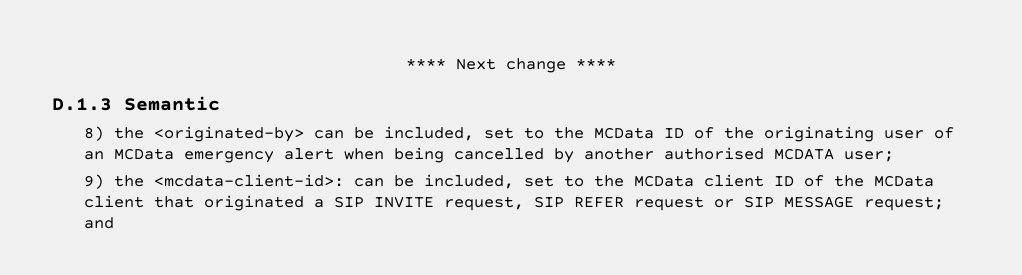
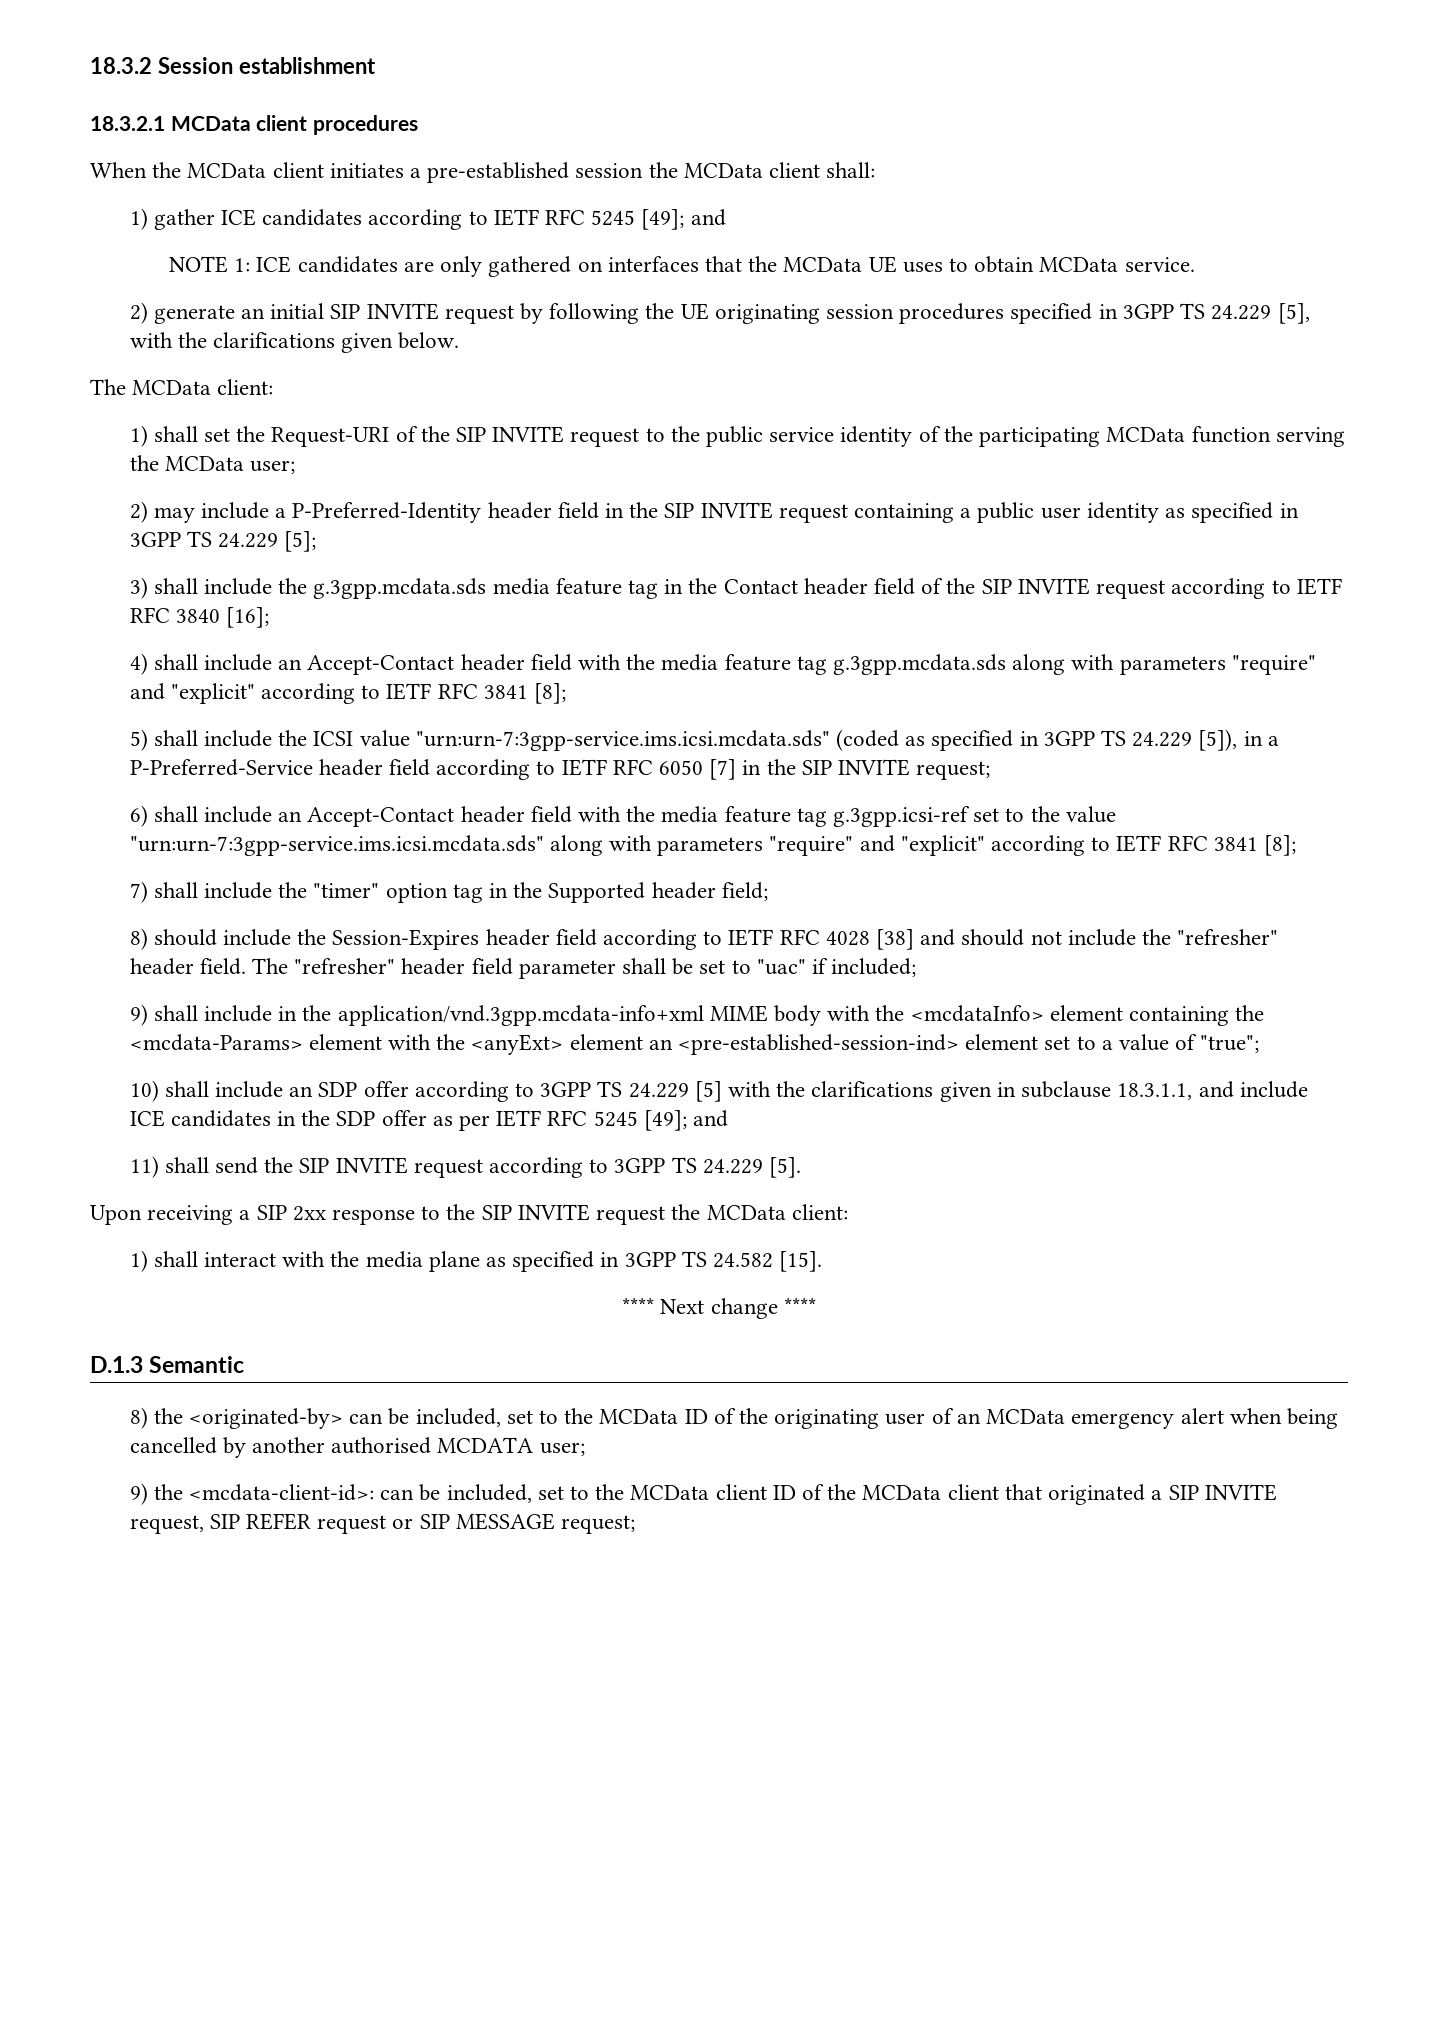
+ 18.3.2 Session establishment
+ 18.3.2.1 MCData client procedures
+ When the MCData client initiates a pre-established session the MCData client shall:
+ 1) gather ICE candidates according to IETF RFC 5245 [49]; and
+ NOTE 1: ICE candidates are only gathered on interfaces that the MCData UE uses to obtain MCData service.
+ 2) generate an initial SIP INVITE request by following the UE originating session procedures specified in 3GPP TS 24.229 [5], with the clarifications given below.
+ The MCData client:
+ 1) shall set the Request-URI of the SIP INVITE request to the public service identity of the participating MCData function serving the MCData user;
+ 2) may include a P-Preferred-Identity header field in the SIP INVITE request containing a public user identity as specified in 3GPP TS 24.229 [5];
+ 3) shall include the g.3gpp.mcdata.sds media feature tag in the Contact header field of the SIP INVITE request according to IETF RFC 3840 [16];
+ 4) shall include an Accept-Contact header field with the media feature tag g.3gpp.mcdata.sds along with parameters "require" and "explicit" according to IETF RFC 3841 [8];
+ 5) shall include the ICSI value "urn:urn-7:3gpp-service.ims.icsi.mcdata.sds" (coded as specified in 3GPP TS 24.229 [5]), in a P-Preferred-Service header field according to IETF RFC 6050 [7] in the SIP INVITE request;
+ 6) shall include an Accept-Contact header field with the media feature tag g.3gpp.icsi-ref set to the value "urn:urn-7:3gpp-service.ims.icsi.mcdata.sds" along with parameters "require" and "explicit" according to IETF RFC 3841 [8];
+ 7) shall include the "timer" option tag in the Supported header field;
+ 8) should include the Session-Expires header field according to IETF RFC 4028 [38] and should not include the "refresher" header field. The "refresher" header field parameter shall be set to "uac" if included;
+ 9) shall include in the application/vnd.3gpp.mcdata-info+xml MIME body with the <mcdataInfo> element containing the <mcdata-Params> element with the <anyExt> element an <pre-established-session-ind> element set to a value of "true";
+ 10) shall include an SDP offer according to 3GPP TS 24.229 [5] with the clarifications given in subclause 18.3.1.1, and include ICE candidates in the SDP offer as per IETF RFC 5245 [49]; and
+ 11) shall send the SIP INVITE request according to 3GPP TS 24.229 [5].
+ Upon receiving a SIP 2xx response to the SIP INVITE request the MCData client:
+ 1) shall interact with the media plane as specified in 3GPP TS 24.582 [15].
- 9) the <mcdata-client-id>: can be included, set to the MCData client ID of the MCData client that originated a SIP INVITE request, SIP REFER request or SIP MESSAGE request; and
+ 9) the <mcdata-client-id>: can be included, set to the MCData client ID of the MCData client that originated a SIP INVITE request, SIP REFER request or SIP MESSAGE request;

